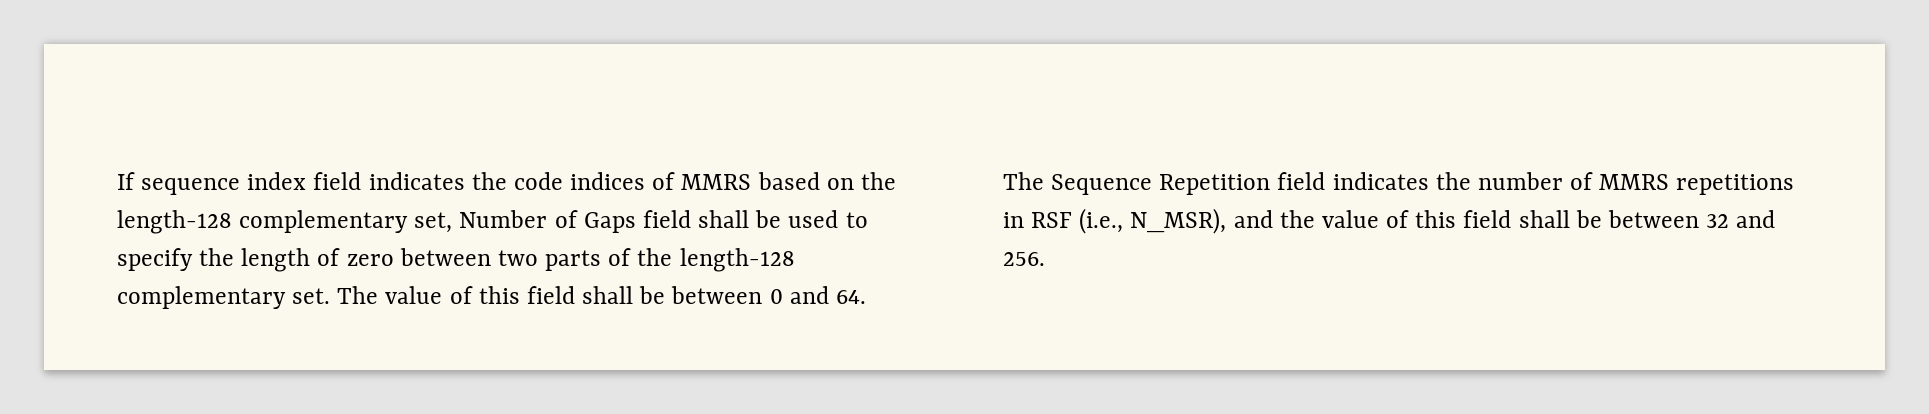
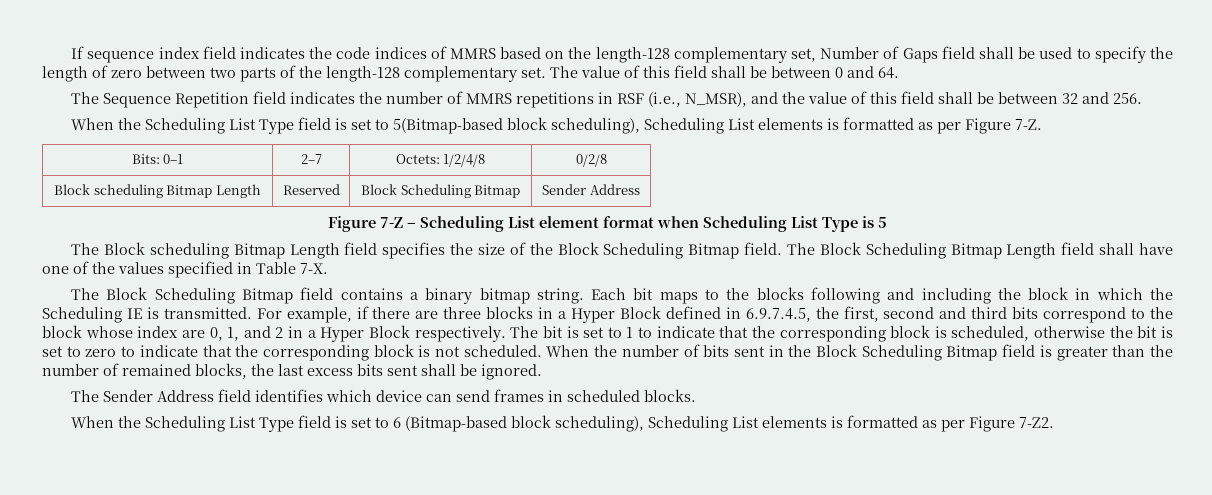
+ When the Scheduling List Type field is set to 5(Bitmap-based block scheduling), Scheduling List elements is formatted as per Figure 7-Z.
+ Bits: 0–1 | 2–7 | Octets: 1/2/4/8 | 0/2/8
+ Block scheduling Bitmap Length | Reserved | Block Scheduling Bitmap | Sender Address
+ Figure 7-Z – Scheduling List element format when Scheduling List Type is 5
+ The Block scheduling Bitmap Length field specifies the size of the Block Scheduling Bitmap field. The Block Scheduling Bitmap Length field shall have one of the values specified in Table 7-X.
+ The Block Scheduling Bitmap field contains a binary bitmap string. Each bit maps to the blocks following and including the block in which the Scheduling IE is transmitted. For example, if there are three blocks in a Hyper Block defined in 6.9.7.4.5, the first, second and third bits correspond to the block whose index are 0, 1, and 2 in a Hyper Block respectively. The bit is set to 1 to indicate that the corresponding block is scheduled, otherwise the bit is set to zero to indicate that the corresponding block is not scheduled. When the number of bits sent in the Block Scheduling Bitmap field is greater than the number of remained blocks, the last excess bits sent shall be ignored.
+ The Sender Address field identifies which device can send frames in scheduled blocks.
+ When the Scheduling List Type field is set to 6 (Bitmap-based block scheduling), Scheduling List elements is formatted as per Figure 7-Z2.

